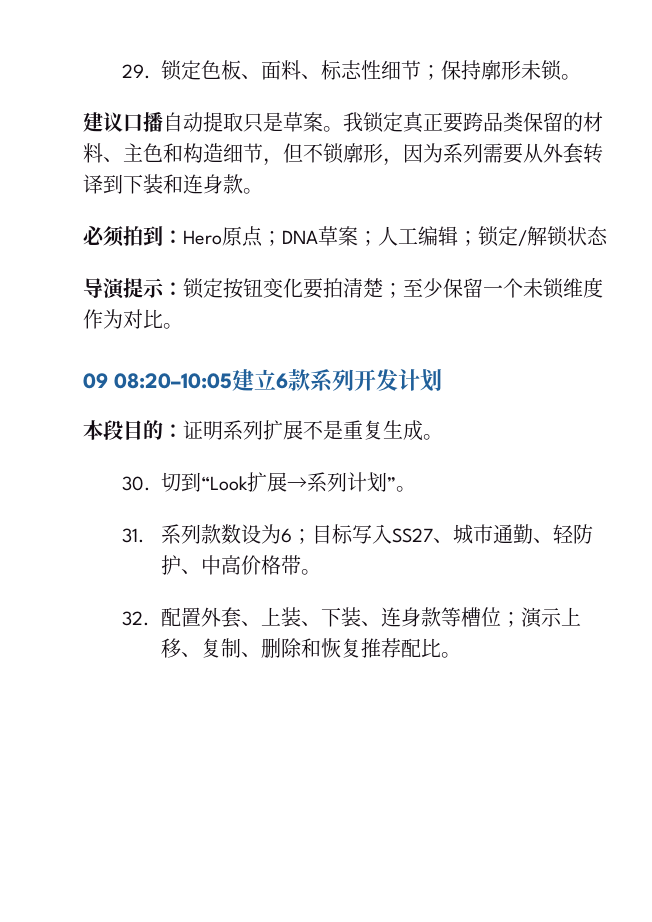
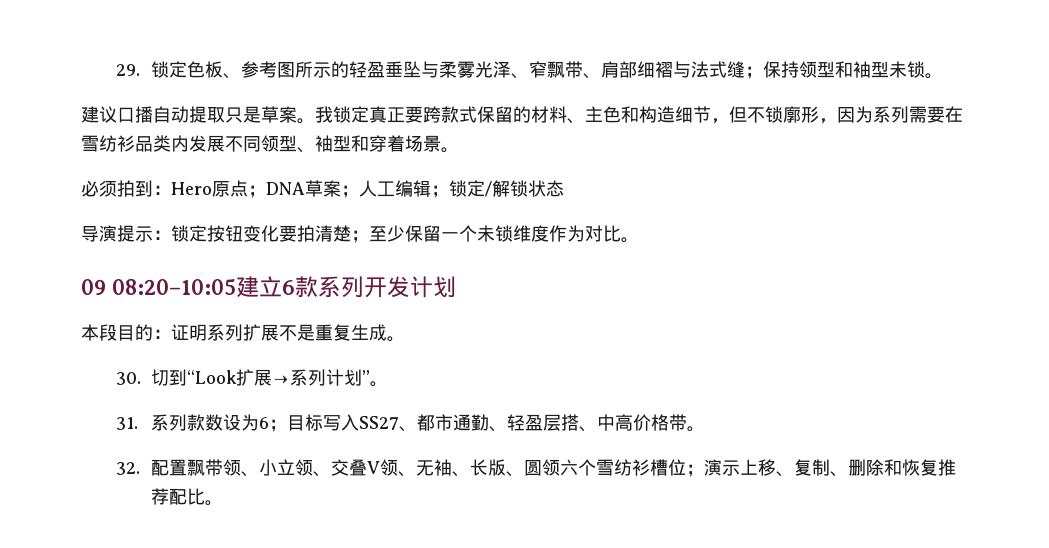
- 29.锁定色板、面料、标志性细节；保持廓形未锁。
+ 29.锁定色板、参考图所示的轻盈垂坠与柔雾光泽、窄飘带、肩部细褶与法式缝；保持领型和袖型未锁。
- 我锁定真正要跨品类保留的材料、主色和构造细节，但不锁廓形，因为系列需要从外套转译到下装和连身款。
+ 我锁定真正要跨款式保留的材料、主色和构造细节，但不锁廓形，因为系列需要在雪纺衫品类内发展不同领型、袖型和穿着场景。
- 31.系列款数设为6；目标写入SS27、城市通勤、轻防护、中高价格带。
+ 31.系列款数设为6；目标写入SS27、都市通勤、轻盈层搭、中高价格带。
- 32.配置外套、上装、下装、连身款等槽位；演示上移、复制、删除和恢复推荐配比。
+ 32.配置飘带领、小立领、交叠V领、无袖、长版、圆领六个雪纺衫槽位；演示上移、复制、删除和恢复推荐配比。

